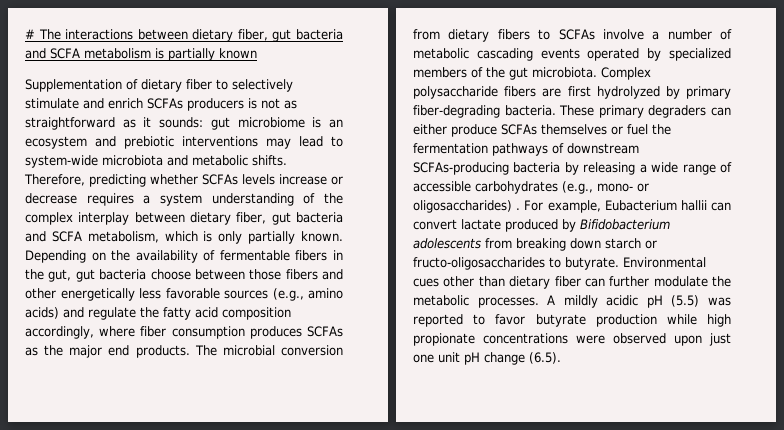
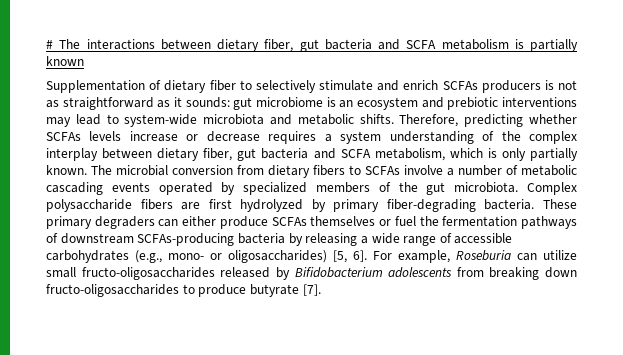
- Depending on the availability of fermentable fibers in the gut, gut bacteria choose between those fibers and other energetically less favorable sources (e.g., amino acids) and regulate the fatty acid composition accordingly, where fiber consumption produces SCFAs as the major end products.
- These primary degraders can either produce SCFAs themselves or fuel the fermentation pathways of downstream SCFAs-producing bacteria by releasing a wide range of accessible carbohydrates (e.g., mono- or oligosaccharides) . For example, Eubacterium hallii can convert lactate produced by Bifidobacterium adolescents from breaking down starch or fructo-oligosaccharides to butyrate. Environmental cues other than dietary fiber can further modulate the metabolic processes. A mildly acidic pH (5.5) was reported to favor butyrate production while high propionate concentrations were observed upon just one unit pH change (6.5).
+ These primary degraders can either produce SCFAs themselves or fuel the fermentation pathways of downstream SCFAs-producing bacteria by releasing a wide range of accessible carbohydrates (e.g., mono- or oligosaccharides) [5, 6]. For example, Roseburia can utilize small fructo-oligosaccharides released by Bifidobacterium adolescents from breaking down fructo-oligosaccharides to produce butyrate [7].

